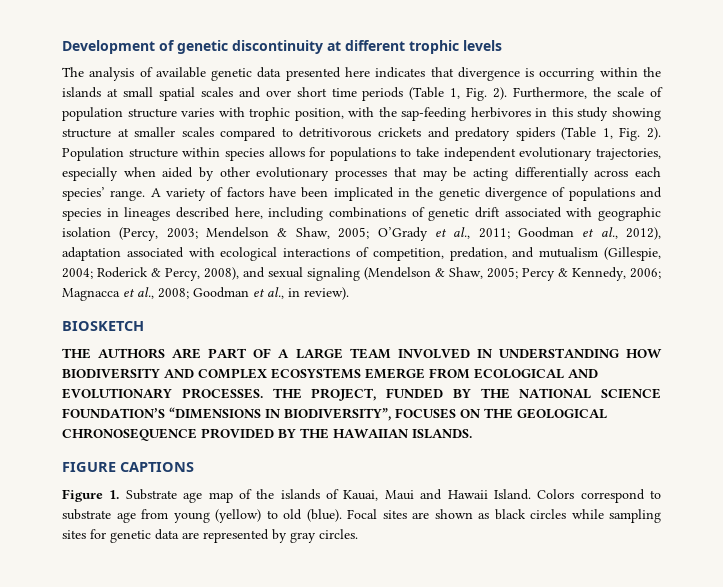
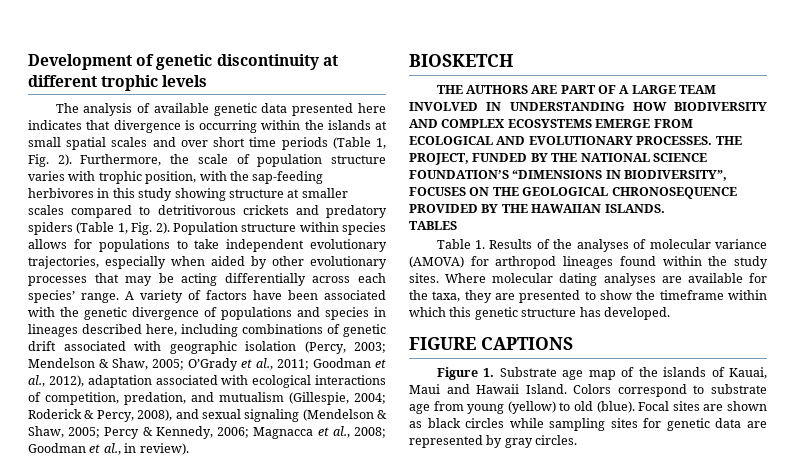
- A variety of factors have been implicated in the genetic divergence of populations and species in lineages described here, including combinations of genetic drift associated with geographic isolation (Percy, 2003;
+ A variety of factors have been associated with the genetic divergence of populations and species in lineages described here, including combinations of genetic drift associated with geographic isolation (Percy, 2003;
+ TABLES
+ Table 1. Results of the analyses of molecular variance (AMOVA) for arthropod lineages found within the study sites. Where molecular dating analyses are available for the taxa, they are presented to show the timeframe within which this genetic structure has developed.

